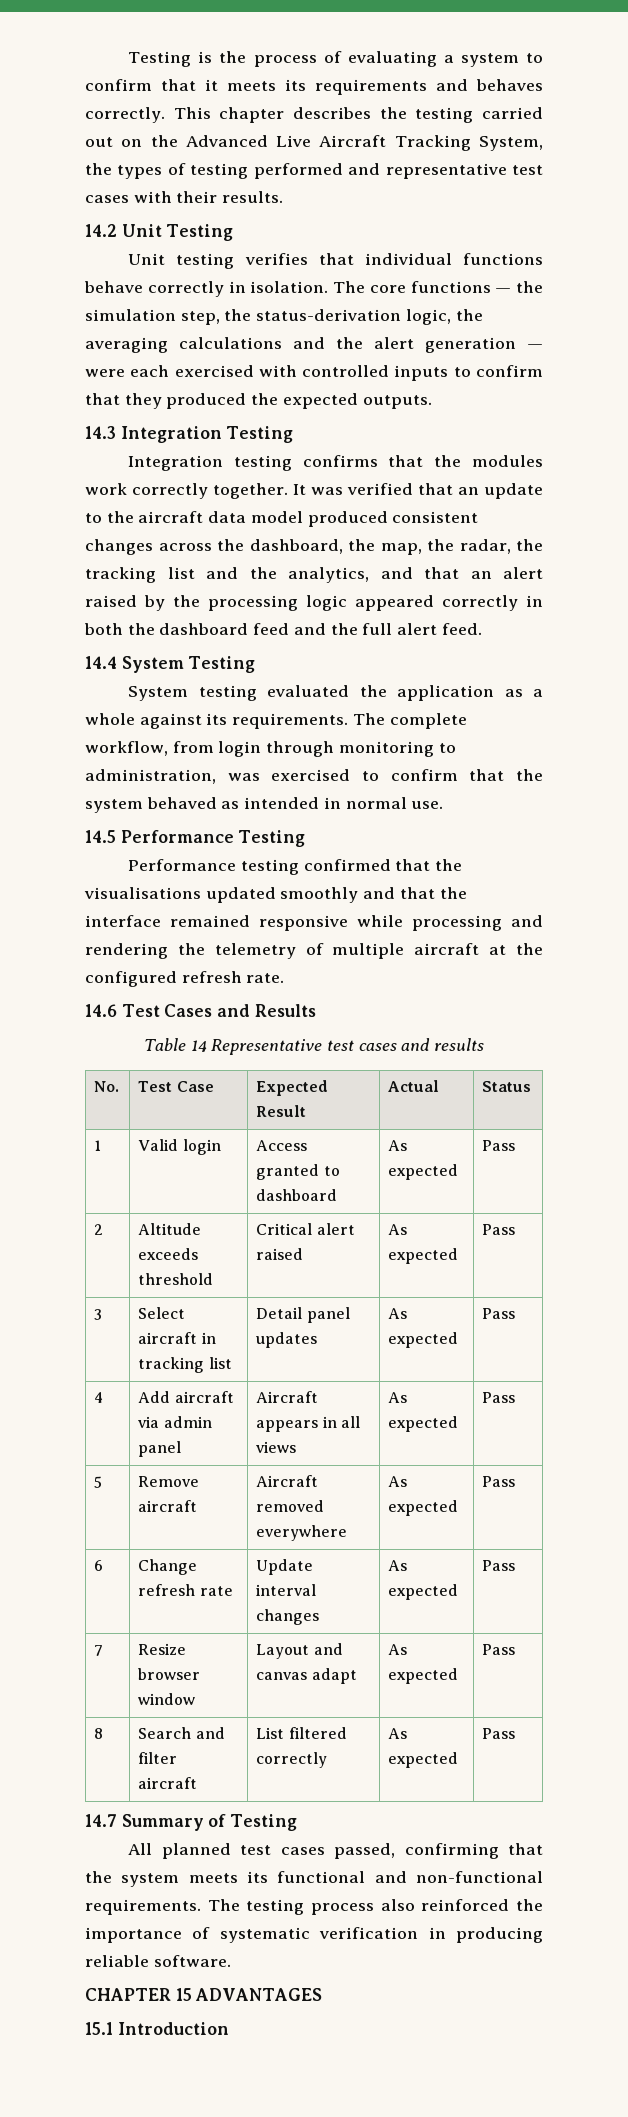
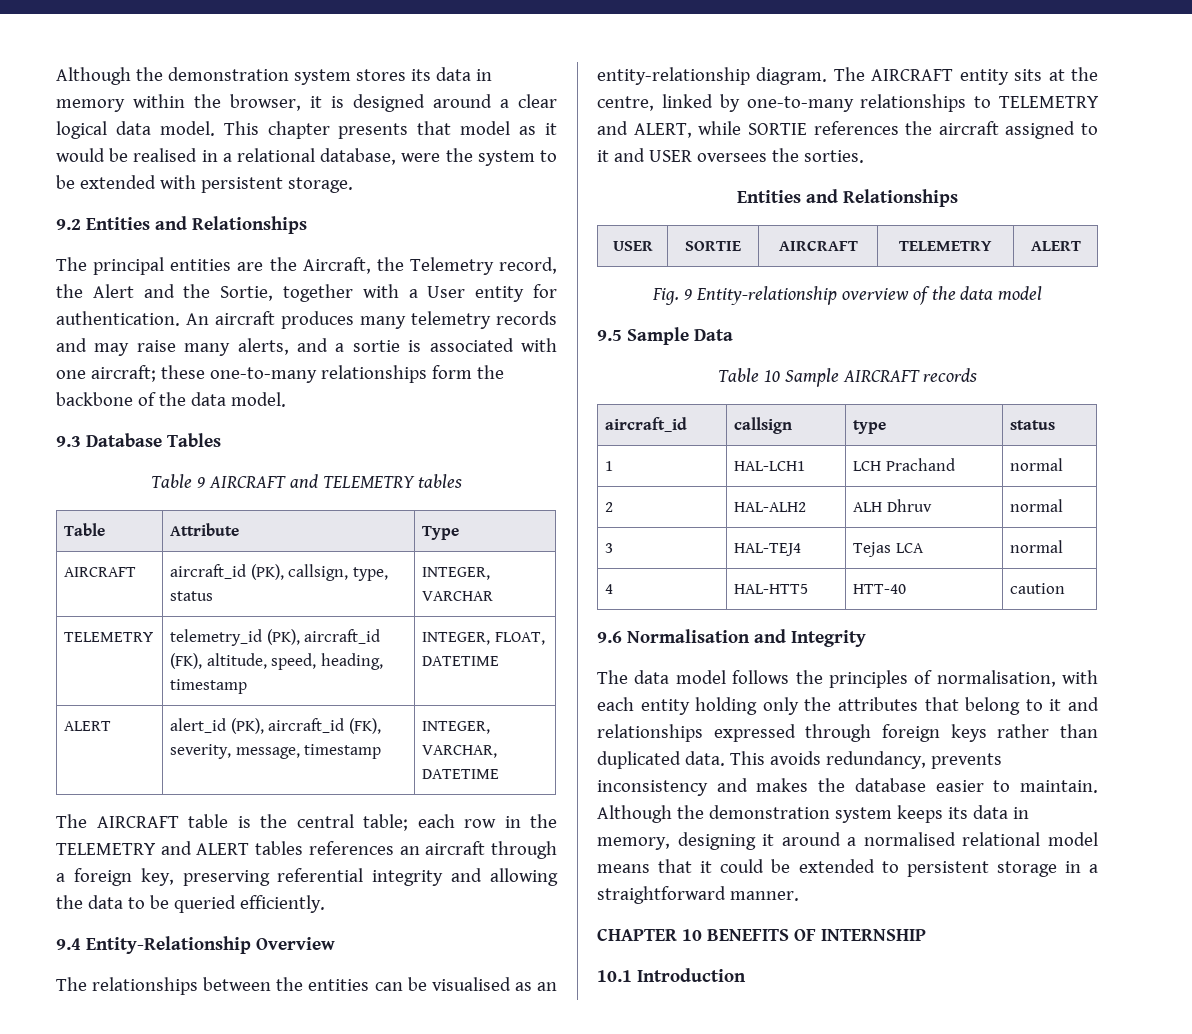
- Testing is the process of evaluating a system to confirm that it meets its requirements and behaves correctly. This chapter describes the testing carried out on the Advanced Live Aircraft Tracking System, the types of testing performed and representative test cases with their results.
- 14.2 Unit Testing
- Unit testing verifies that individual functions behave correctly in isolation. The core functions — the simulation step, the status-derivation logic, the averaging calculations and the alert generation — were each exercised with controlled inputs to confirm that they produced the expected outputs.
- 14.3 Integration Testing
- Integration testing confirms that the modules work correctly together. It was verified that an update to the aircraft data model produced consistent changes across the dashboard, the map, the radar, the tracking list and the analytics, and that an alert raised by the processing logic appeared correctly in both the dashboard feed and the full alert feed.
- 14.4 System Testing
- System testing evaluated the application as a whole against its requirements. The complete workflow, from login through monitoring to administration, was exercised to confirm that the system behaved as intended in normal use.
- 14.5 Performance Testing
- Performance testing confirmed that the visualisations updated smoothly and that the interface remained responsive while processing and rendering the telemetry of multiple aircraft at the configured refresh rate.
- 14.6 Test Cases and Results
- Table 14 Representative test cases and results
- No. | Test Case | Expected Result | Actual | Status
- 1 | Valid login | Access granted to dashboard | As expected | Pass
- 2 | Altitude exceeds threshold | Critical alert raised | As expected | Pass
- 3 | Select aircraft in tracking list | Detail panel updates | As expected | Pass
- 4 | Add aircraft via admin panel | Aircraft appears in all views | As expected | Pass
- 5 | Remove aircraft | Aircraft removed everywhere | As expected | Pass
- 6 | Change refresh rate | Update interval changes | As expected | Pass
- 7 | Resize browser window | Layout and canvas adapt | As expected | Pass
- 8 | Search and filter aircraft | List filtered correctly | As expected | Pass
- 14.7 Summary of Testing
- All planned test cases passed, confirming that the system meets its functional and non-functional requirements. The testing process also reinforced the importance of systematic verification in producing reliable software.
- CHAPTER 15 ADVANTAGES
- 15.1 Introduction
+ Although the demonstration system stores its data in memory within the browser, it is designed around a clear logical data model. This chapter presents that model as it would be realised in a relational database, were the system to be extended with persistent storage.
+ 9.2 Entities and Relationships
+ The principal entities are the Aircraft, the Telemetry record, the Alert and the Sortie, together with a User entity for authentication. An aircraft produces many telemetry records and may raise many alerts, and a sortie is associated with one aircraft; these one-to-many relationships form the backbone of the data model.
+ 9.3 Database Tables
+ Table 9 AIRCRAFT and TELEMETRY tables
+ Table | Attribute | Type
+ AIRCRAFT | aircraft_id (PK), callsign, type, status | INTEGER, VARCHAR
+ TELEMETRY | telemetry_id (PK), aircraft_id (FK), altitude, speed, heading, timestamp | INTEGER, FLOAT, DATETIME
+ ALERT | alert_id (PK), aircraft_id (FK), severity, message, timestamp | INTEGER, VARCHAR, DATETIME
+ The AIRCRAFT table is the central table; each row in the TELEMETRY and ALERT tables references an aircraft through a foreign key, preserving referential integrity and allowing the data to be queried efficiently.
+ 9.4 Entity-Relationship Overview
+ The relationships between the entities can be visualised as an entity-relationship diagram. The AIRCRAFT entity sits at the centre, linked by one-to-many relationships to TELEMETRY and ALERT, while SORTIE references the aircraft assigned to it and USER oversees the sorties.
+ Entities and Relationships
+ USER | SORTIE | AIRCRAFT | TELEMETRY | ALERT
+ Fig. 9 Entity-relationship overview of the data model
+ 9.5 Sample Data
+ Table 10 Sample AIRCRAFT records
+ aircraft_id | callsign | type | status
+ 1 | HAL-LCH1 | LCH Prachand | normal
+ 2 | HAL-ALH2 | ALH Dhruv | normal
+ 3 | HAL-TEJ4 | Tejas LCA | normal
+ 4 | HAL-HTT5 | HTT-40 | caution
+ 9.6 Normalisation and Integrity
+ The data model follows the principles of normalisation, with each entity holding only the attributes that belong to it and relationships expressed through foreign keys rather than duplicated data. This avoids redundancy, prevents inconsistency and makes the database easier to maintain. Although the demonstration system keeps its data in memory, designing it around a normalised relational model means that it could be extended to persistent storage in a straightforward manner.
+ CHAPTER 10 BENEFITS OF INTERNSHIP
+ 10.1 Introduction

